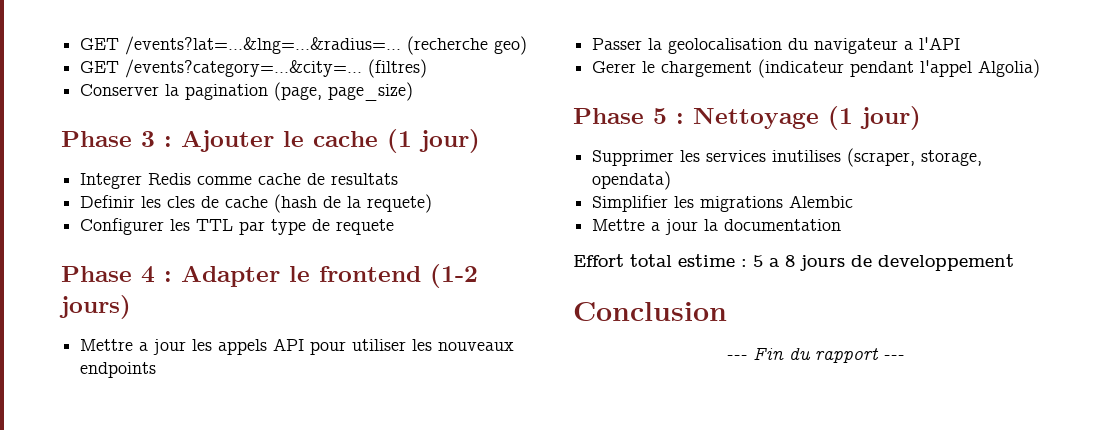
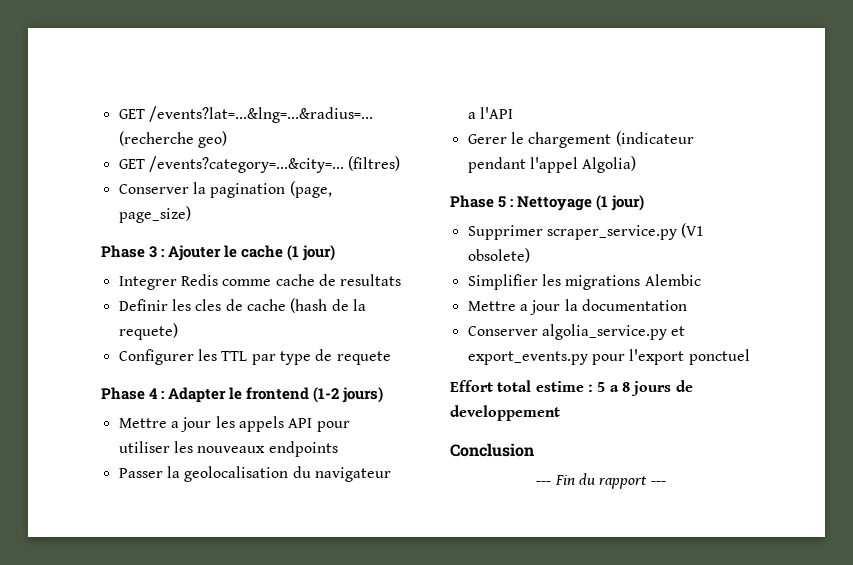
- Supprimer les services inutilises (scraper, storage, opendata)
+ Supprimer scraper_service.py (V1 obsolete)
+ Conserver algolia_service.py et export_events.py pour l'export ponctuel

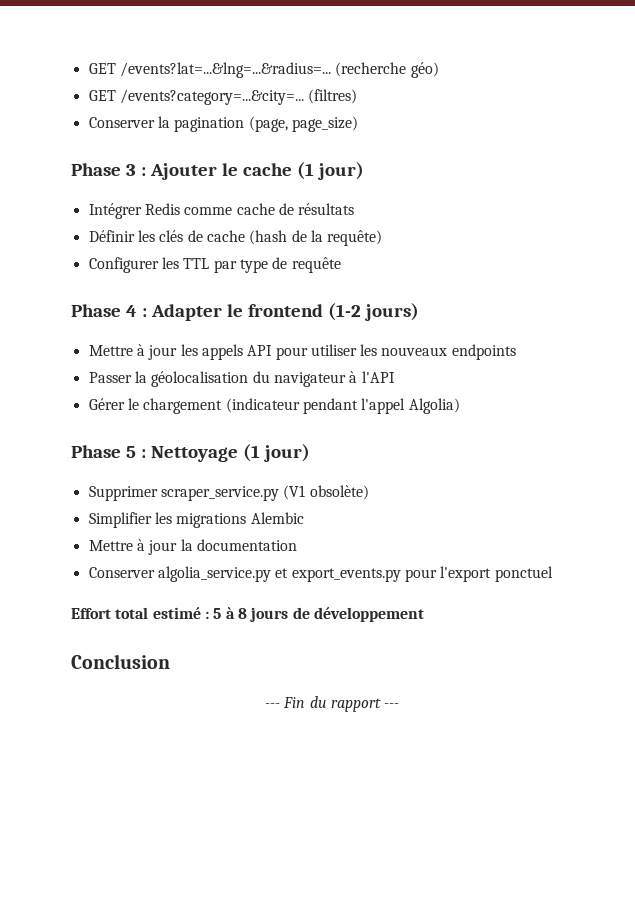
- (recherche geo)
+ (recherche géo)
- Integrer Redis comme cache de resultats
- Definir les cles de cache (hash de la requete)
+ Intégrer Redis comme cache de résultats
+ Définir les clés de cache (hash de la requête)
- Configurer les TTL par type de requete
+ Configurer les TTL par type de requête
- Mettre a jour les appels API pour utiliser les nouveaux endpoints
+ Mettre à jour les appels API pour utiliser les nouveaux endpoints
- Passer la geolocalisation du navigateur a l'API
+ Passer la géolocalisation du navigateur à l'API
- Gerer le chargement (indicateur pendant l'appel Algolia)
+ Gérer le chargement (indicateur pendant l'appel Algolia)
- Supprimer scraper_service.py (V1 obsolete)
+ Supprimer scraper_service.py (V1 obsolète)
- Mettre a jour la documentation
+ Mettre à jour la documentation
- Effort total estime : 5 a 8 jours de developpement
+ Effort total estimé : 5 à 8 jours de développement

